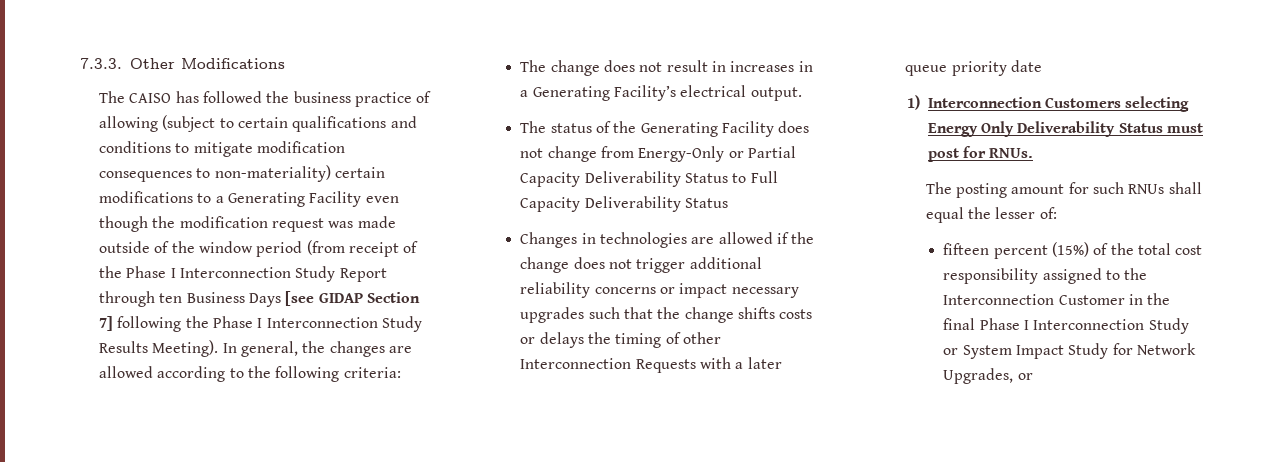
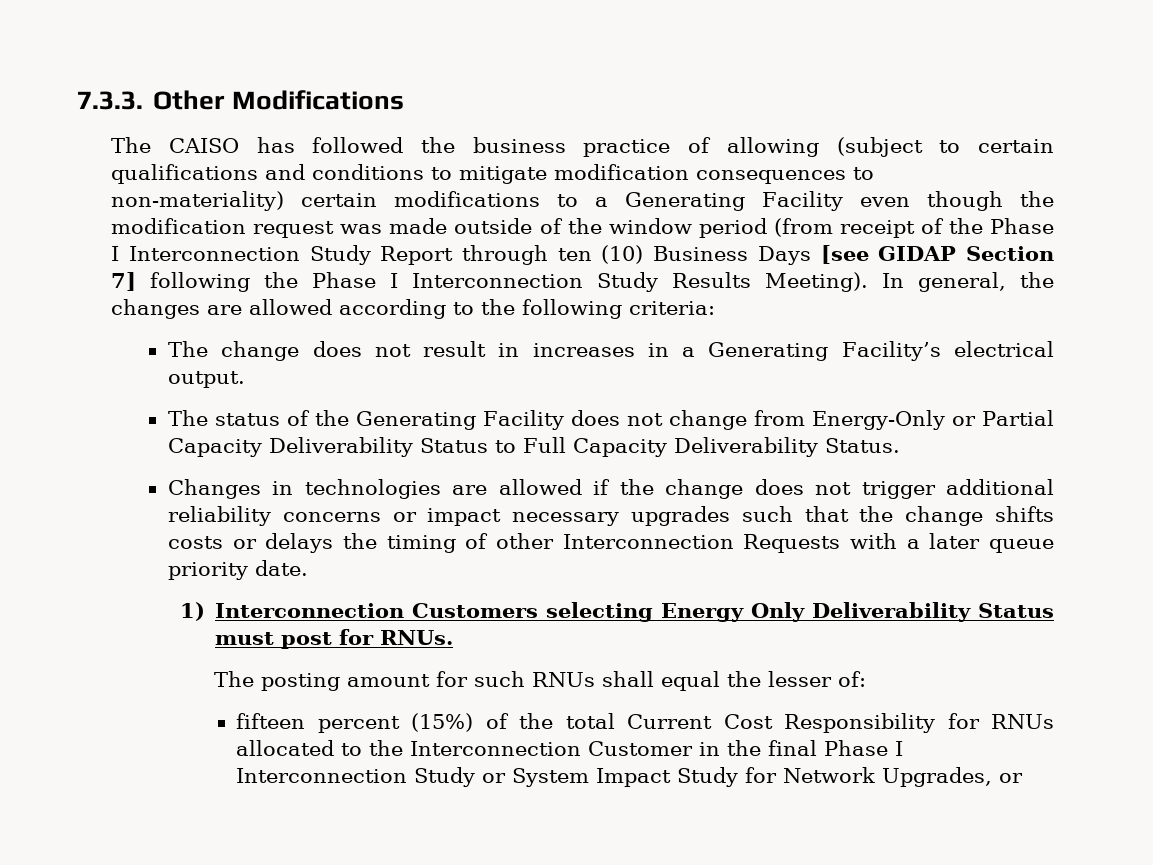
- The CAISO has followed the business practice of allowing (subject to certain qualifications and conditions to mitigate modification consequences to non-materiality) certain modifications to a Generating Facility even though the modification request was made outside of the window period (from receipt of the Phase I Interconnection Study Report through ten Business Days [see GIDAP Section 7] following the Phase I Interconnection Study Results Meeting).
+ The CAISO has followed the business practice of allowing (subject to certain qualifications and conditions to mitigate modification consequences to non-materiality) certain modifications to a Generating Facility even though the modification request was made outside of the window period (from receipt of the Phase I Interconnection Study Report through ten (10) Business Days [see GIDAP Section 7] following the Phase I Interconnection Study Results Meeting).
- The status of the Generating Facility does not change from Energy-Only or Partial Capacity Deliverability Status to Full Capacity Deliverability Status
+ The status of the Generating Facility does not change from Energy-Only or Partial Capacity Deliverability Status to Full Capacity Deliverability Status.
- Changes in technologies are allowed if the change does not trigger additional reliability concerns or impact necessary upgrades such that the change shifts costs or delays the timing of other Interconnection Requests with a later queue priority date
+ Changes in technologies are allowed if the change does not trigger additional reliability concerns or impact necessary upgrades such that the change shifts costs or delays the timing of other Interconnection Requests with a later queue priority date.
- fifteen percent (15%) of the total cost responsibility assigned to the Interconnection Customer in the final Phase I Interconnection Study or System Impact Study for Network Upgrades, or
+ fifteen percent (15%) of the total Current Cost Responsibility for RNUs allocated to the Interconnection Customer in the final Phase I Interconnection Study or System Impact Study for Network Upgrades, or

